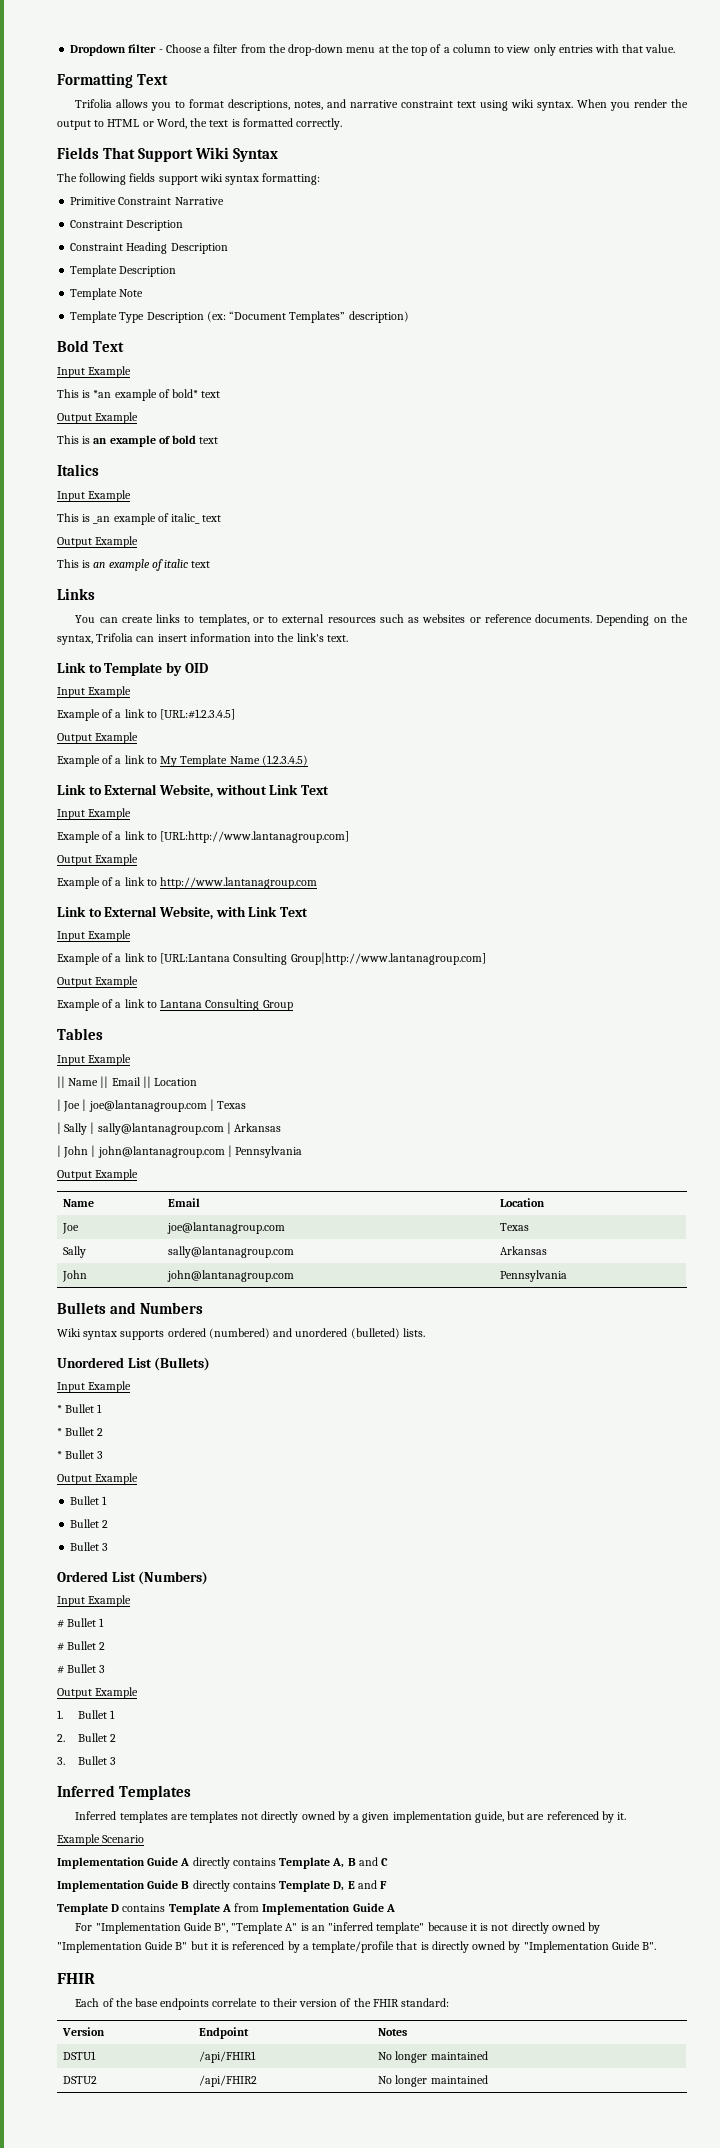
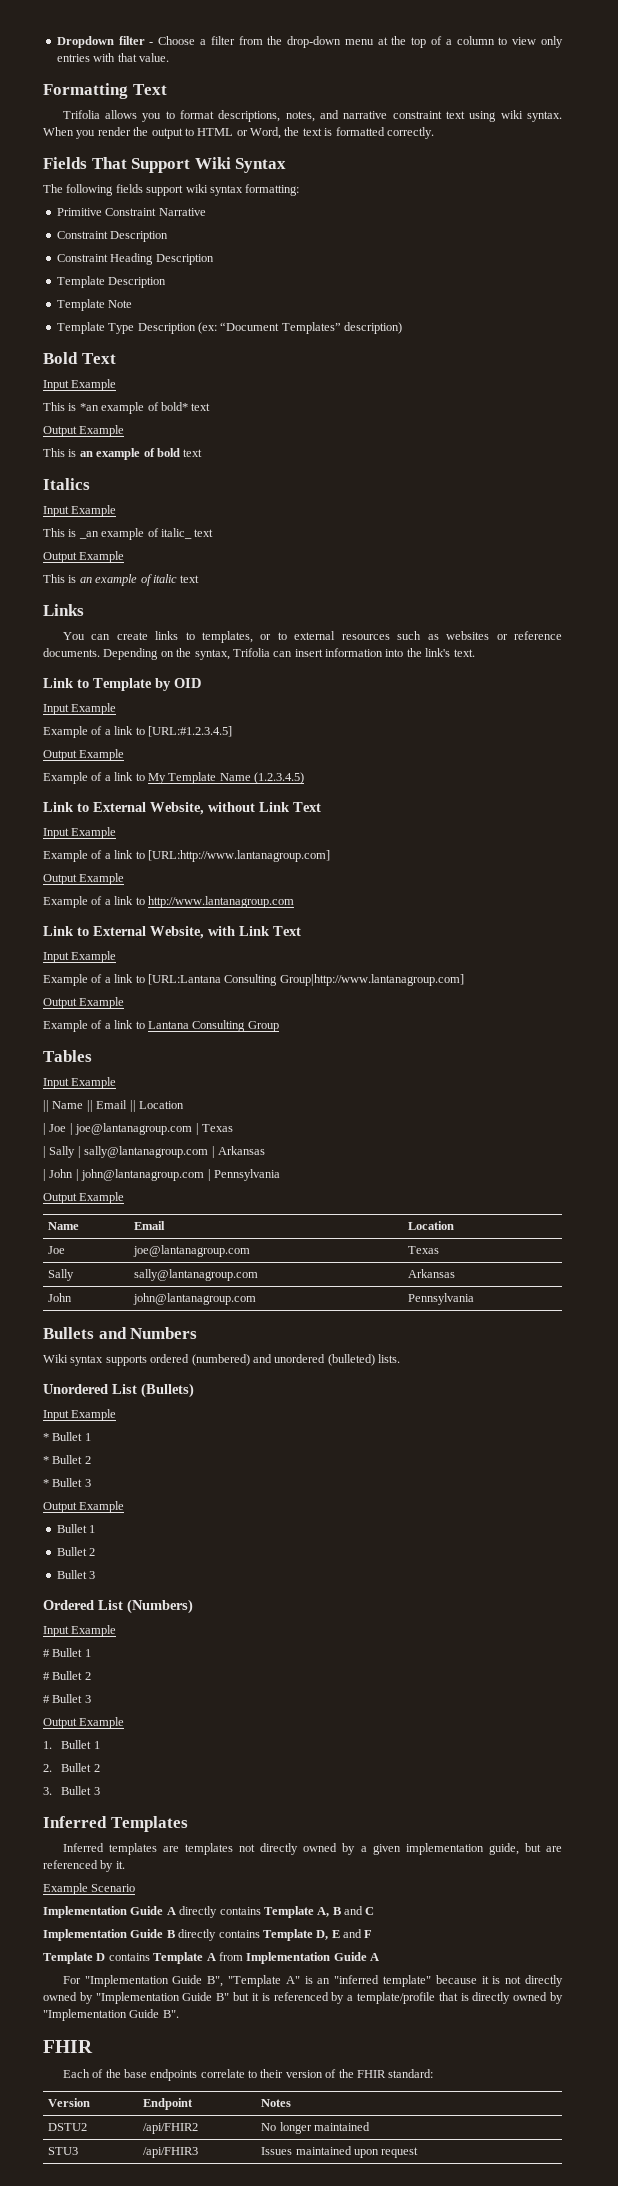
- DSTU1 | /api/FHIR1 | No longer maintained
+ STU3 | /api/FHIR3 | Issues maintained upon request

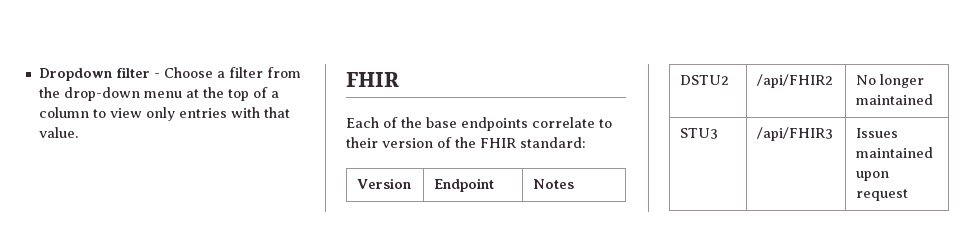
- Formatting Text
- Trifolia allows you to format descriptions, notes, and narrative constraint text using wiki syntax. When you render the output to HTML or Word, the text is formatted correctly.
- Fields That Support Wiki Syntax
- The following fields support wiki syntax formatting:
- Primitive Constraint Narrative
- Constraint Description
- Constraint Heading Description
- Template Description
- Template Note
- Template Type Description (ex: “Document Templates” description)
- Bold Text
- Input Example
- This is *an example of bold* text
- Output Example
- This is an example of bold text
- Italics
- Input Example
- This is _an example of italic_ text
- Output Example
- This is an example of italic text
- Links
- You can create links to templates, or to external resources such as websites or reference documents. Depending on the syntax, Trifolia can insert information into the link's text.
- Link to Template by OID
- Input Example
- Example of a link to [URL:#1.2.3.4.5]
- Output Example
- Example of a link to My Template Name (1.2.3.4.5)
- Link to External Website, without Link Text
- Input Example
- Example of a link to [URL:http://www.lantanagroup.com]
- Output Example
- Example of a link to http://www.lantanagroup.com
- Link to External Website, with Link Text
- Input Example
- Example of a link to [URL:Lantana Consulting Group|http://www.lantanagroup.com]
- Output Example
- Example of a link to Lantana Consulting Group
- Tables
- Input Example
- || Name || Email || Location
- | Joe | joe@lantanagroup.com | Texas
- | Sally | sally@lantanagroup.com | Arkansas
- | John | john@lantanagroup.com | Pennsylvania
- Output Example
- Name | Email | Location
- Joe | joe@lantanagroup.com | Texas
- Sally | sally@lantanagroup.com | Arkansas
- John | john@lantanagroup.com | Pennsylvania
- Bullets and Numbers
- Wiki syntax supports ordered (numbered) and unordered (bulleted) lists.
- Unordered List (Bullets)
- Input Example
- * Bullet 1
- * Bullet 2
- * Bullet 3
- Output Example
- Bullet 1
- Bullet 2
- Bullet 3
- Ordered List (Numbers)
- Input Example
- # Bullet 1
- # Bullet 2
- # Bullet 3
- Output Example
- 1. Bullet 1
- 2. Bullet 2
- 3. Bullet 3
- Inferred Templates
- Inferred templates are templates not directly owned by a given implementation guide, but are referenced by it.
- Example Scenario
- Implementation Guide A directly contains Template A, B and C
- Implementation Guide B directly contains Template D, E and F
- Template D contains Template A from Implementation Guide A
- For "Implementation Guide B", "Template A" is an "inferred template" because it is not directly owned by "Implementation Guide B" but it is referenced by a template/profile that is directly owned by "Implementation Guide B".

